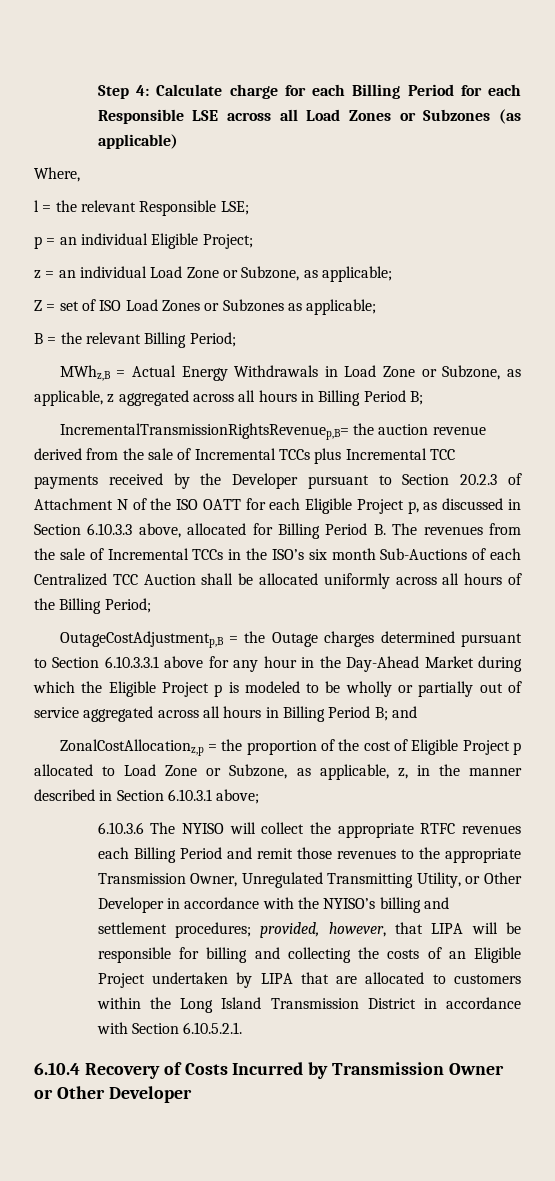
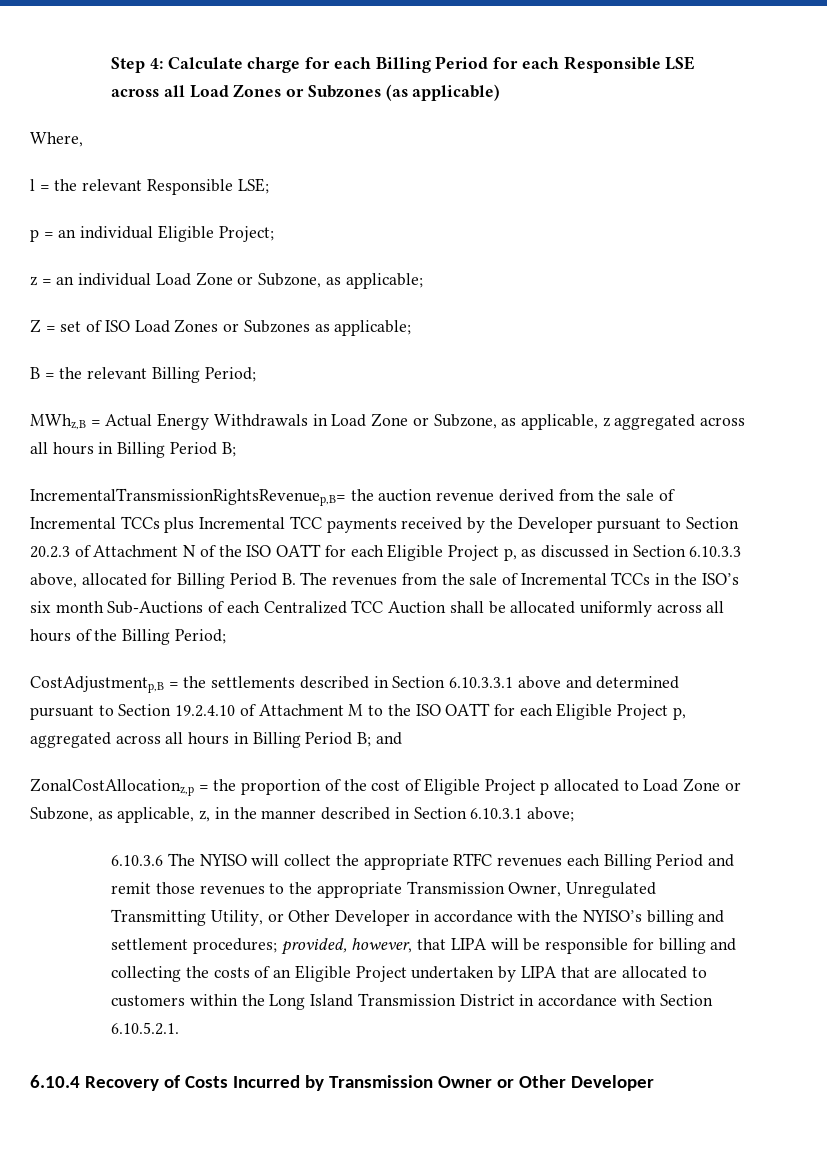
- OutageCostAdjustmentp,B = the Outage charges determined pursuant to Section 6.10.3.3.1 above for any hour in the Day-Ahead Market during which the Eligible Project p is modeled to be wholly or partially out of service aggregated across all hours in Billing Period B; and
+ CostAdjustmentp,B = the settlements described in Section 6.10.3.3.1 above and determined pursuant to Section 19.2.4.10 of Attachment M to the ISO OATT for each Eligible Project p, aggregated across all hours in Billing Period B; and

